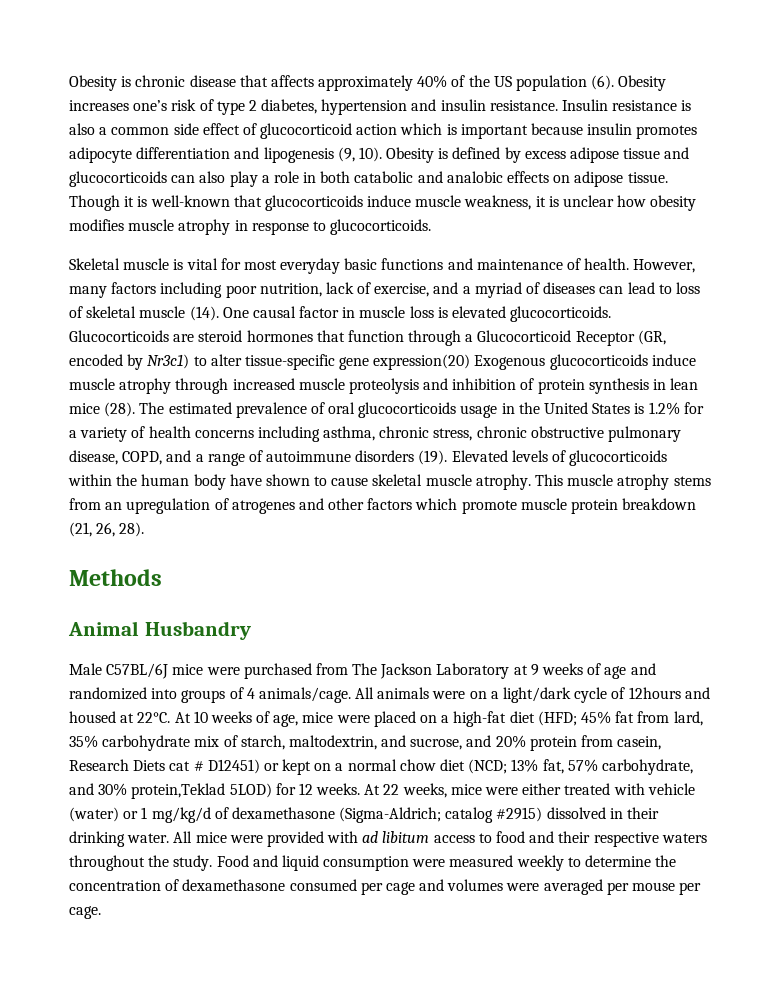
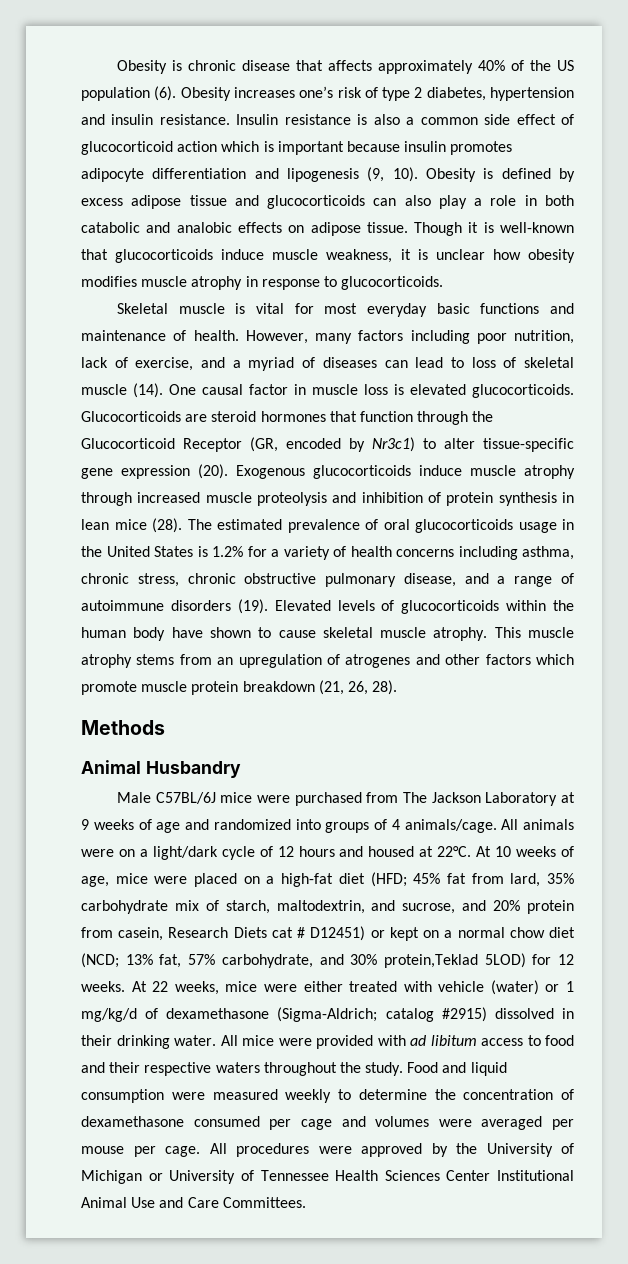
- Glucocorticoids are steroid hormones that function through a Glucocorticoid Receptor (GR, encoded by Nr3c1) to alter tissue-specific gene expression(20) Exogenous glucocorticoids induce muscle atrophy through increased muscle proteolysis and inhibition of protein synthesis in lean mice (28).
+ Glucocorticoids are steroid hormones that function through the Glucocorticoid Receptor (GR, encoded by Nr3c1) to alter tissue-specific gene expression (20). Exogenous glucocorticoids induce muscle atrophy through increased muscle proteolysis and inhibition of protein synthesis in lean mice (28).
- The estimated prevalence of oral glucocorticoids usage in the United States is 1.2% for a variety of health concerns including asthma, chronic stress, chronic obstructive pulmonary disease, COPD, and a range of autoimmune disorders (19).
+ The estimated prevalence of oral glucocorticoids usage in the United States is 1.2% for a variety of health concerns including asthma, chronic stress, chronic obstructive pulmonary disease, and a range of autoimmune disorders (19).
- All animals were on a light/dark cycle of 12hours and housed at 22°C.
+ All animals were on a light/dark cycle of 12 hours and housed at 22°C.
+ All procedures were approved by the University of Michigan or University of Tennessee Health Sciences Center Institutional Animal Use and Care Committees.

